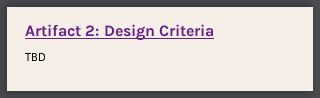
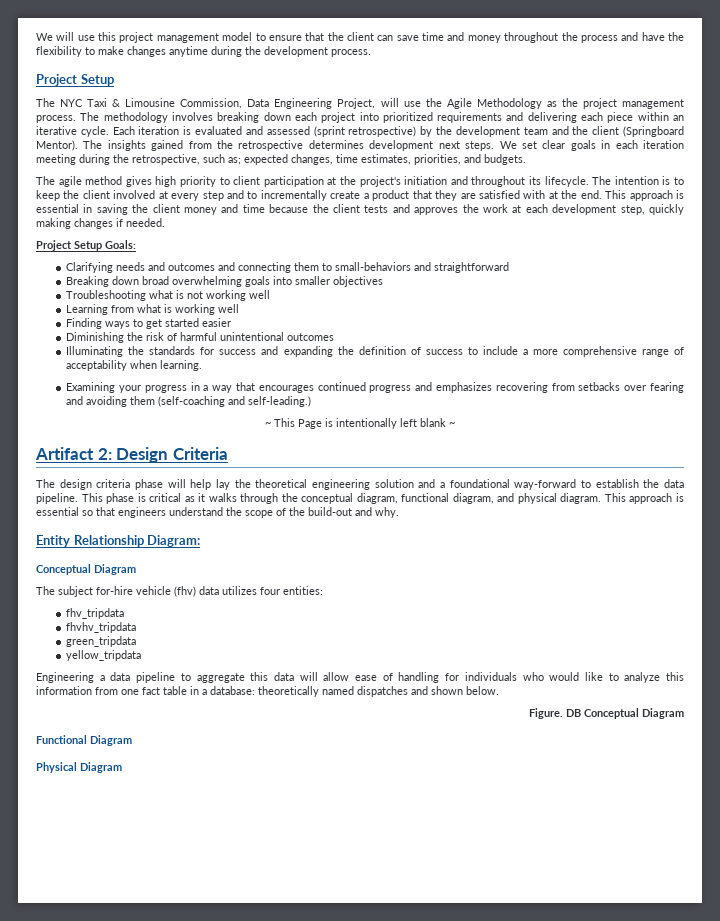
+ We will use this project management model to ensure that the client can save time and money throughout the process and have the flexibility to make changes anytime during the development process.
+ Project Setup
+ The NYC Taxi & Limousine Commission, Data Engineering Project, will use the Agile Methodology as the project management process. The methodology involves breaking down each project into prioritized requirements and delivering each piece within an iterative cycle. Each iteration is evaluated and assessed (sprint retrospective) by the development team and the client (Springboard Mentor). The insights gained from the retrospective determines development next steps. We set clear goals in each iteration meeting during the retrospective, such as; expected changes, time estimates, priorities, and budgets.
+ The agile method gives high priority to client participation at the project's initiation and throughout its lifecycle. The intention is to keep the client involved at every step and to incrementally create a product that they are satisfied with at the end. This approach is essential in saving the client money and time because the client tests and approves the work at each development step, quickly making changes if needed.
+ Project Setup Goals:
+ Clarifying needs and outcomes and connecting them to small-behaviors and straightforward
+ Breaking down broad overwhelming goals into smaller objectives
+ Troubleshooting what is not working well
+ Learning from what is working well
+ Finding ways to get started easier
+ Diminishing the risk of harmful unintentional outcomes
+ Illuminating the standards for success and expanding the definition of success to include a more comprehensive range of acceptability when learning.
+ Examining your progress in a way that encourages continued progress and emphasizes recovering from setbacks over fearing and avoiding them (self-coaching and self-leading.)
+ ~ This Page is intentionally left blank ~
  Artifact 2: Design Criteria
- TBD
+ The design criteria phase will help lay the theoretical engineering solution and a foundational way-forward to establish the data pipeline. This phase is critical as it walks through the conceptual diagram, functional diagram, and physical diagram. This approach is essential so that engineers understand the scope of the build-out and why.
+ Entity Relationship Diagram:
+ Conceptual Diagram
+ The subject for-hire vehicle (fhv) data utilizes four entities:
+ fhv_tripdata
+ fhvhv_tripdata
+ green_tripdata
+ yellow_tripdata
+ Engineering a data pipeline to aggregate this data will allow ease of handling for individuals who would like to analyze this information from one fact table in a database: theoretically named dispatches and shown below.
+ Figure. DB Conceptual Diagram
+ Functional Diagram
+ Physical Diagram

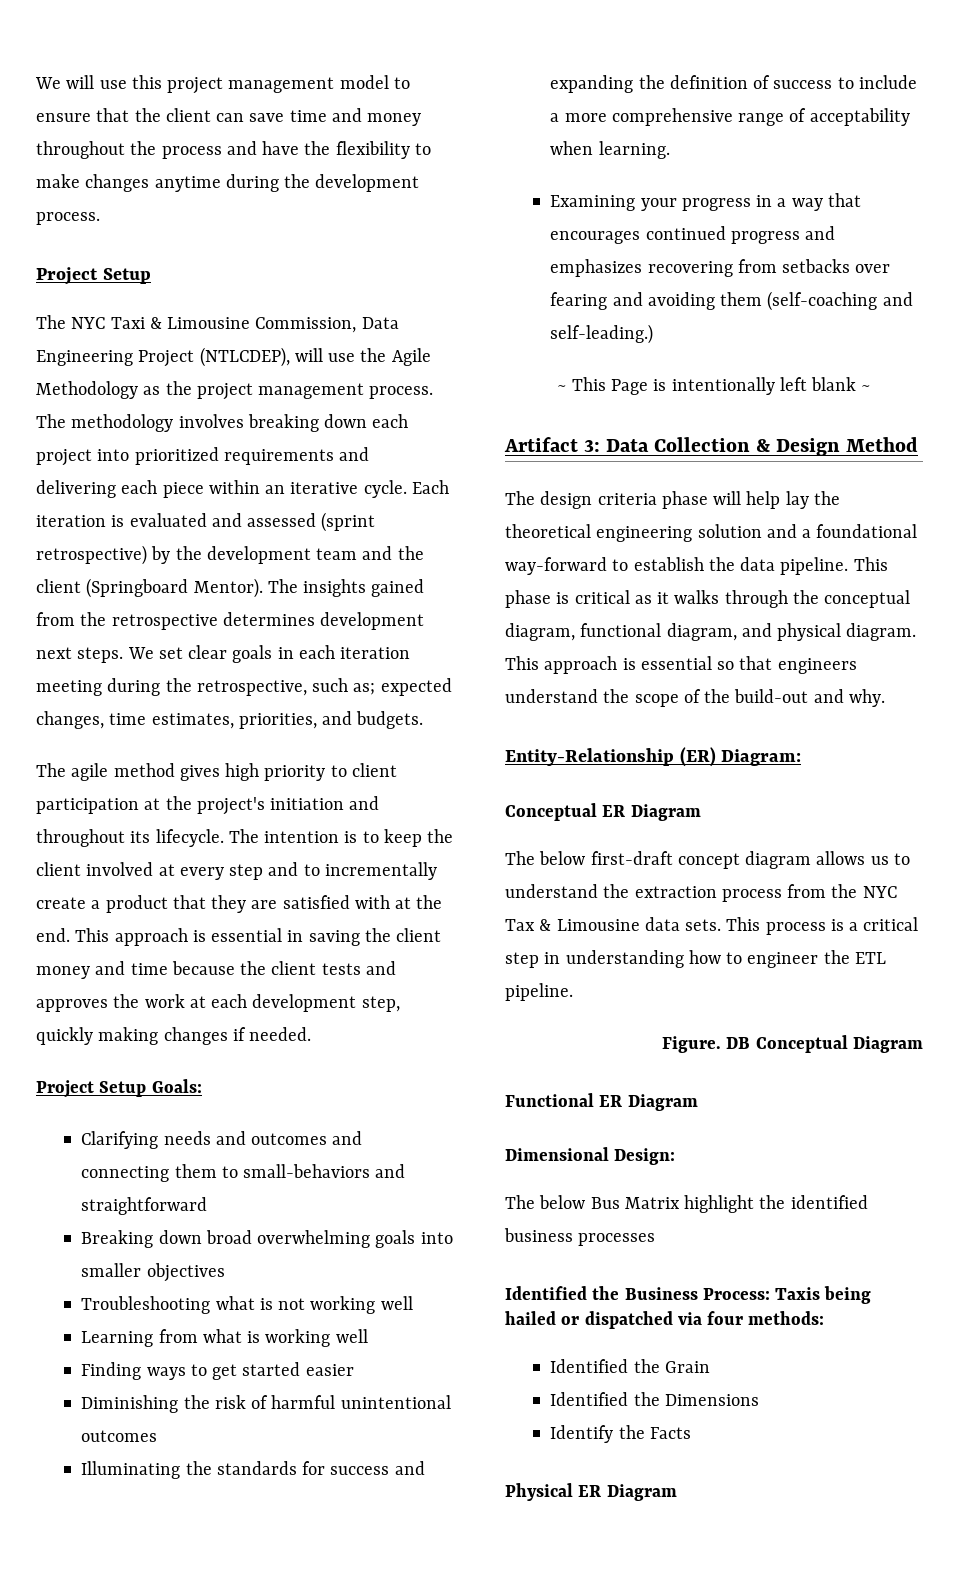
- The NYC Taxi & Limousine Commission, Data Engineering Project, will use the Agile Methodology as the project management process.
+ The NYC Taxi & Limousine Commission, Data Engineering Project (NTLCDEP), will use the Agile Methodology as the project management process.
- Artifact 2: Design Criteria
+ Artifact 3: Data Collection & Design Method
- Entity Relationship Diagram:
- Conceptual Diagram
+ Entity-Relationship (ER) Diagram:
+ Conceptual ER Diagram
- The subject for-hire vehicle (fhv) data utilizes four entities:
- fhv_tripdata
- fhvhv_tripdata
- green_tripdata
- yellow_tripdata
- Engineering a data pipeline to aggregate this data will allow ease of handling for individuals who would like to analyze this information from one fact table in a database: theoretically named dispatches and shown below.
+ The below first-draft concept diagram allows us to understand the extraction process from the NYC Tax & Limousine data sets. This process is a critical step in understanding how to engineer the ETL pipeline.
- Functional Diagram
+ Functional ER Diagram
+ Dimensional Design:
+ The below Bus Matrix highlight the identified business processes
+ Identified the Business Process: Taxis being hailed or dispatched via four methods:
+ Identified the Grain
+ Identified the Dimensions
+ Identify the Facts
- Physical Diagram
+ Physical ER Diagram

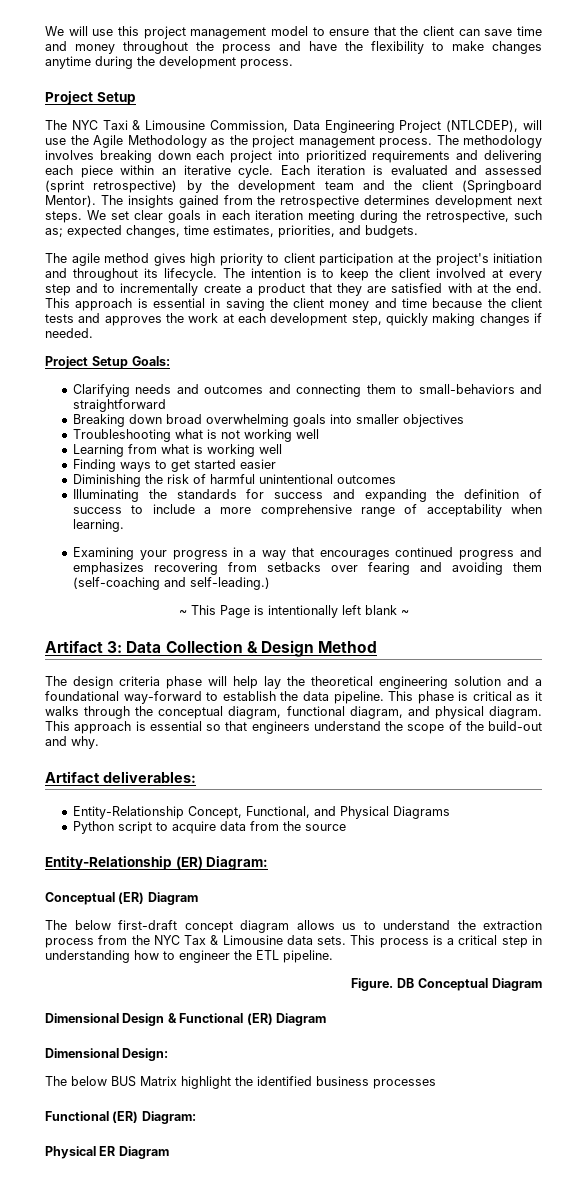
+ Artifact deliverables:
+ Entity-Relationship Concept, Functional, and Physical Diagrams
+ Python script to acquire data from the source
- Conceptual ER Diagram
+ Conceptual (ER) Diagram
- Functional ER Diagram
+ Dimensional Design & Functional (ER) Diagram
- The below Bus Matrix highlight the identified business processes
+ The below BUS Matrix highlight the identified business processes
- Identified the Business Process: Taxis being hailed or dispatched via four methods:
- Identified the Grain
- Identified the Dimensions
- Identify the Facts
+ Functional (ER) Diagram:

